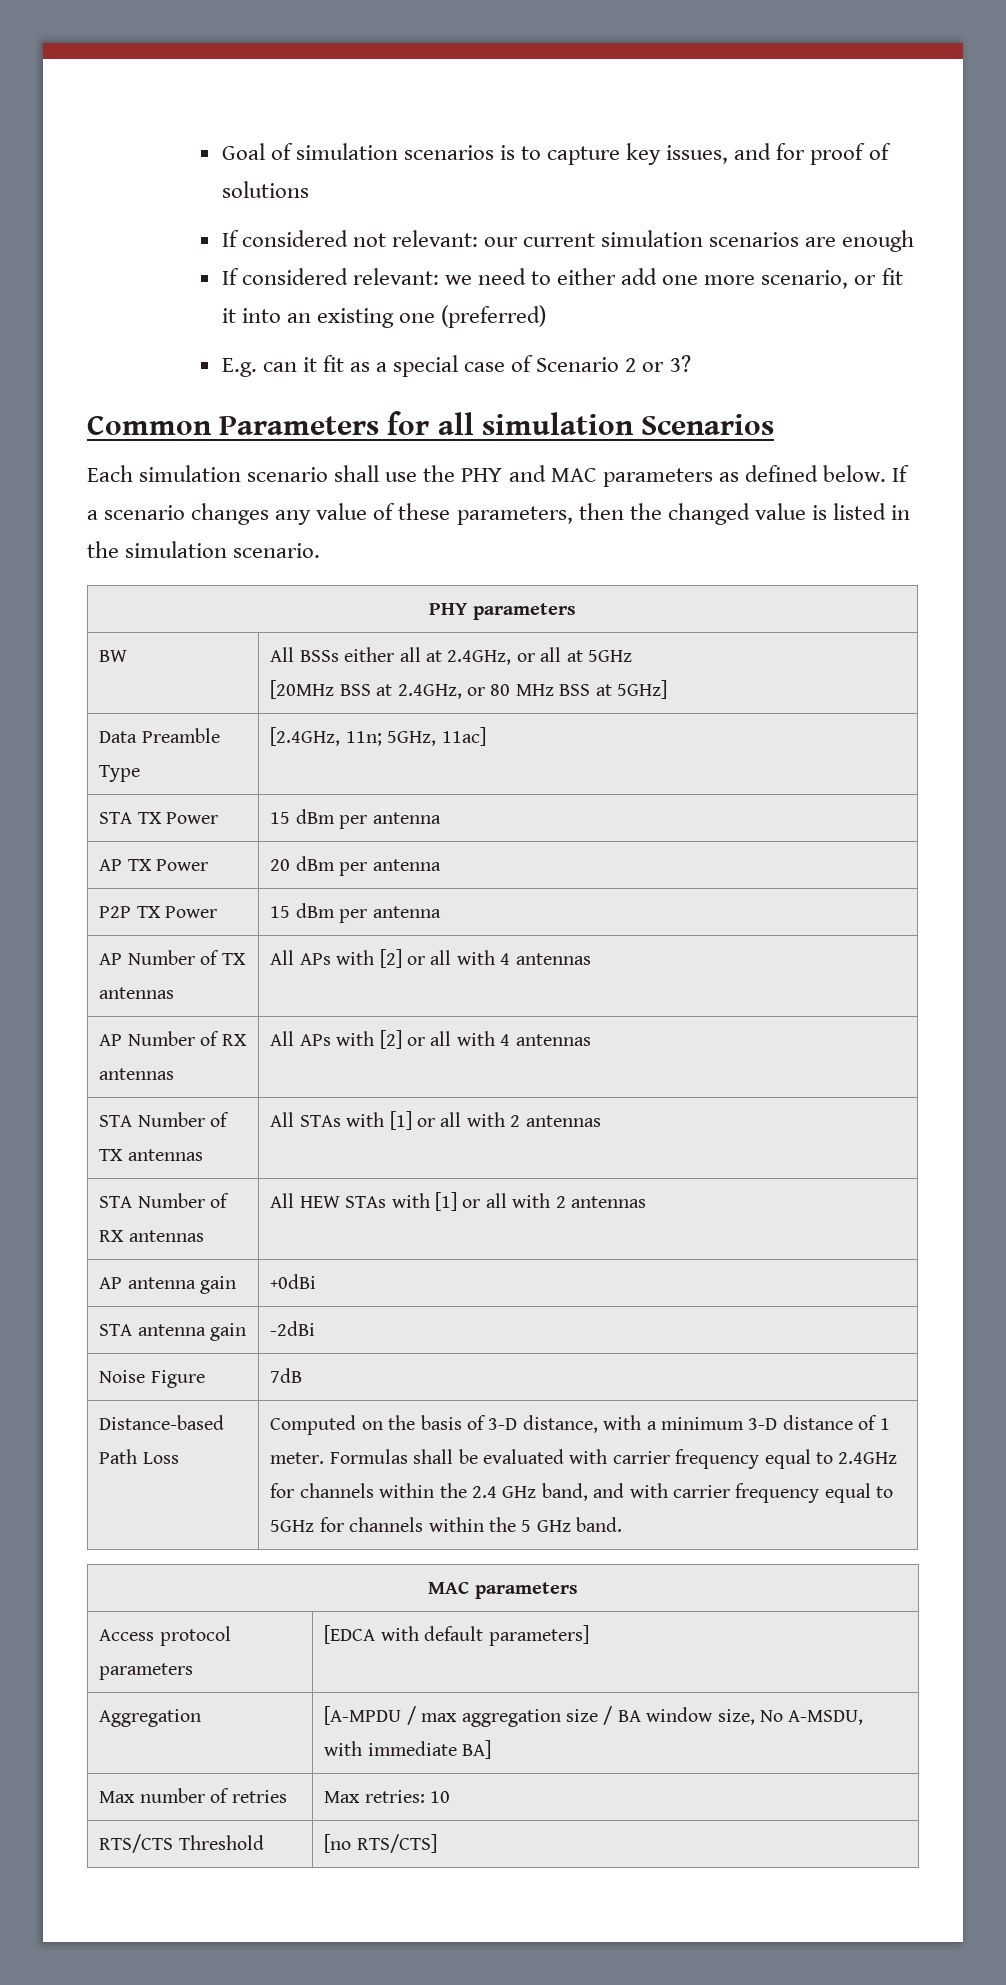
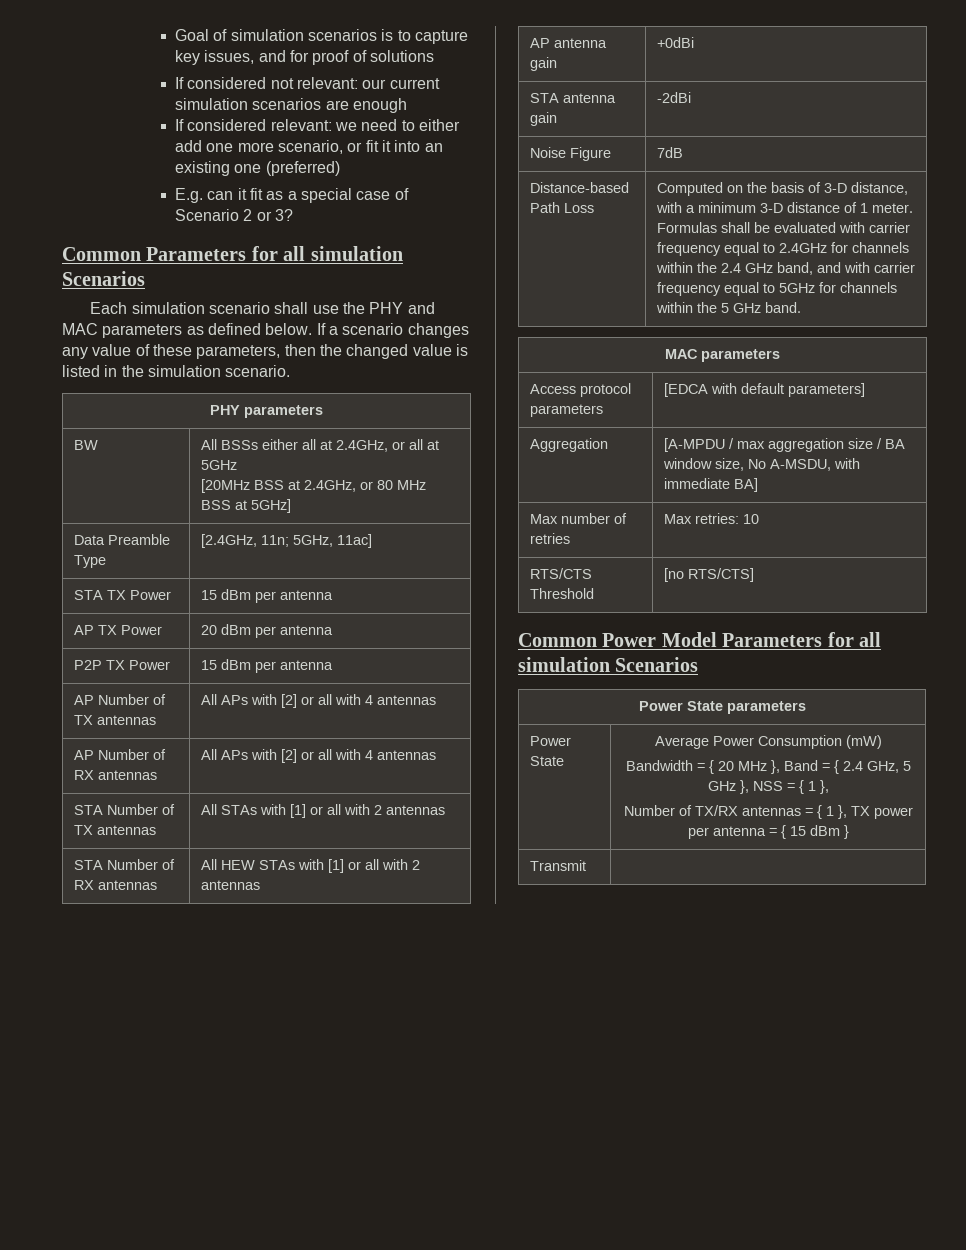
+ Common Power Model Parameters for all simulation Scenarios
+ Power State parameters
+ Power State | Average Power Consumption (mW)
+ Bandwidth = { 20 MHz }, Band = { 2.4 GHz, 5 GHz }, NSS = { 1 },
+ Number of TX/RX antennas = { 1 }, TX power per antenna = { 15 dBm }
+ Transmit |

